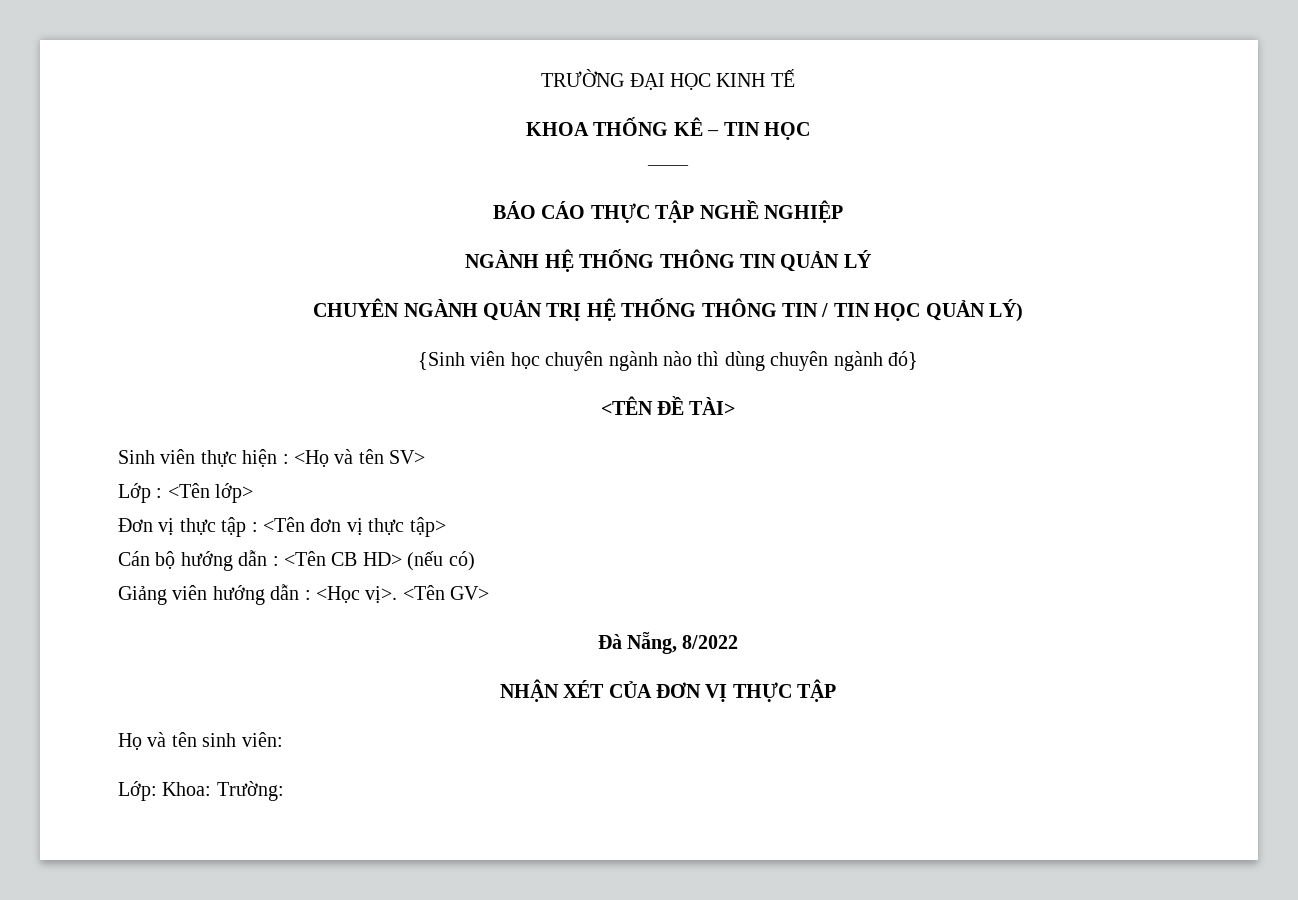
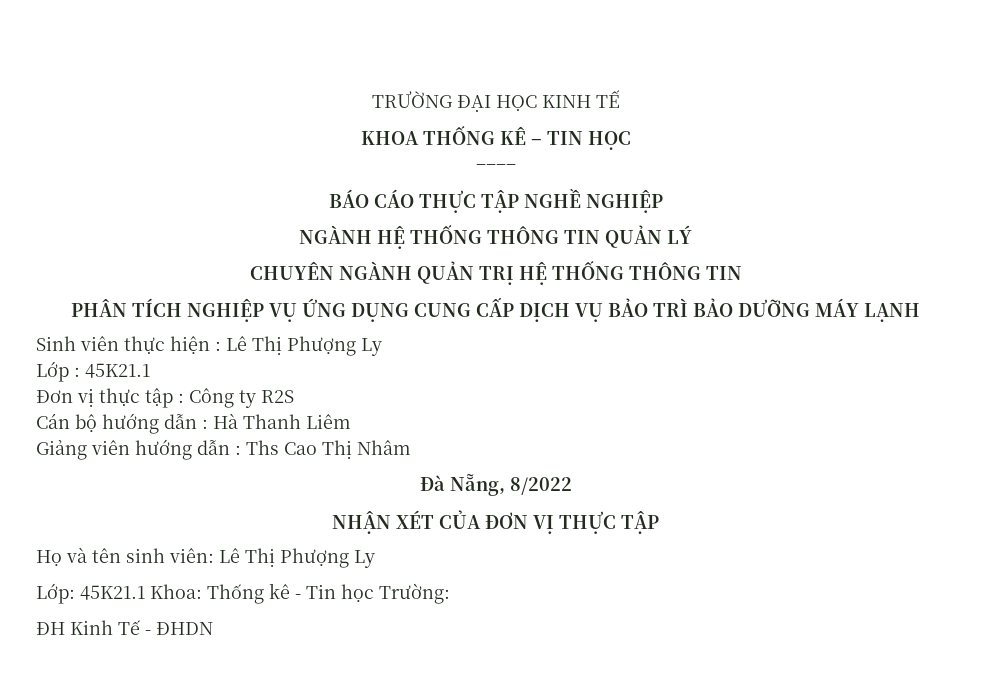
- CHUYÊN NGÀNH QUẢN TRỊ HỆ THỐNG THÔNG TIN / TIN HỌC QUẢN LÝ)
- {Sinh viên học chuyên ngành nào thì dùng chuyên ngành đó}
- <TÊN ĐỀ TÀI>
+ CHUYÊN NGÀNH QUẢN TRỊ HỆ THỐNG THÔNG TIN
+ PHÂN TÍCH NGHIỆP VỤ ỨNG DỤNG CUNG CẤP DỊCH VỤ BẢO TRÌ BẢO DƯỠNG MÁY LẠNH
- Sinh viên thực hiện : <Họ và tên SV>
+ Sinh viên thực hiện : Lê Thị Phượng Ly
- Lớp : <Tên lớp>
+ Lớp : 45K21.1
- Đơn vị thực tập : <Tên đơn vị thực tập>
+ Đơn vị thực tập : Công ty R2S
- Cán bộ hướng dẫn : <Tên CB HD> (nếu có)
+ Cán bộ hướng dẫn : Hà Thanh Liêm
- Giảng viên hướng dẫn : <Học vị>. <Tên GV>
+ Giảng viên hướng dẫn : Ths Cao Thị Nhâm
- Họ và tên sinh viên:
- Lớp: Khoa: Trường:
+ Họ và tên sinh viên: Lê Thị Phượng Ly
+ Lớp: 45K21.1 Khoa: Thống kê - Tin học Trường:
+ ĐH Kinh Tế - ĐHDN

